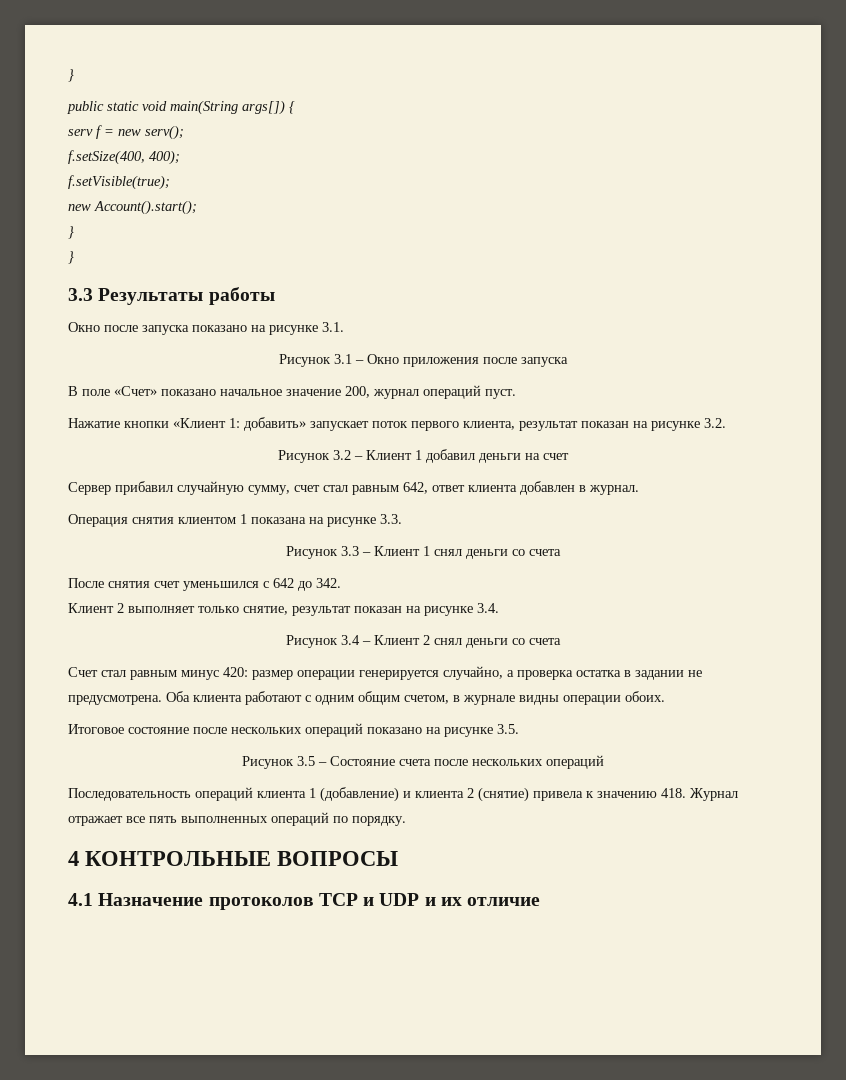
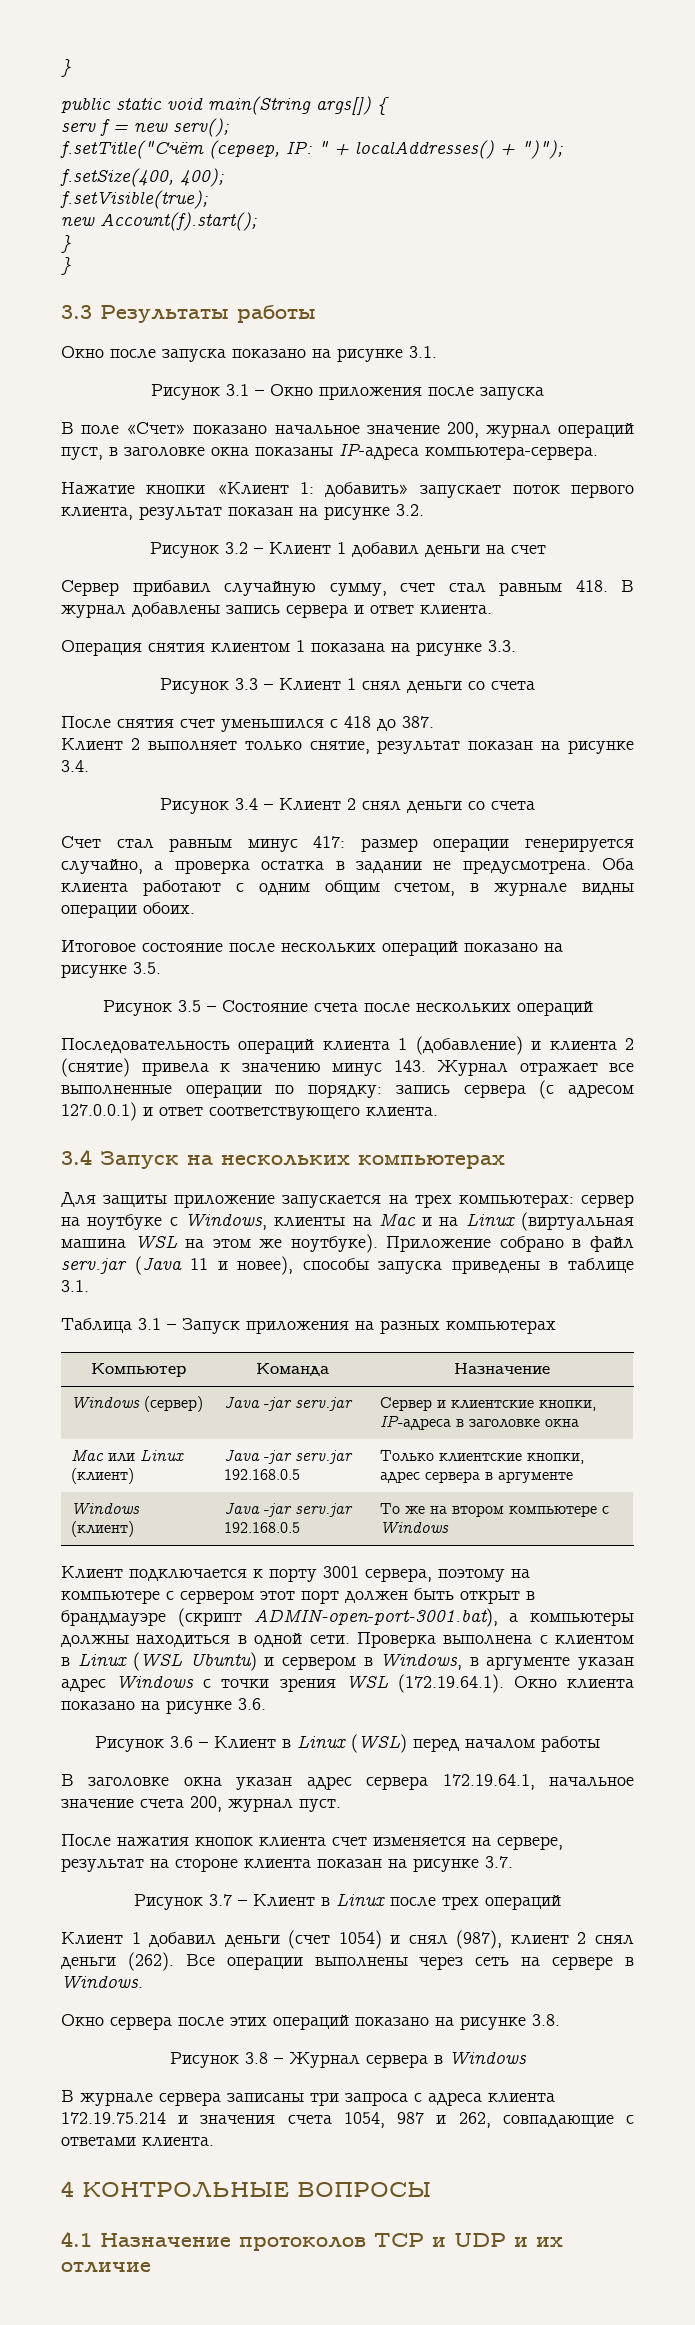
+ f.setTitle("Счёт (сервер, IP: " + localAddresses() + ")");
- new Account().start();
+ new Account(f).start();
- В поле «Счет» показано начальное значение 200, журнал операций пуст.
+ В поле «Счет» показано начальное значение 200, журнал операций пуст, в заголовке окна показаны IP-адреса компьютера-сервера.
- Сервер прибавил случайную сумму, счет стал равным 642, ответ клиента добавлен в журнал.
+ Сервер прибавил случайную сумму, счет стал равным 418. В журнал добавлены запись сервера и ответ клиента.
- После снятия счет уменьшился с 642 до 342.
+ После снятия счет уменьшился с 418 до 387.
- Счет стал равным минус 420: размер операции генерируется случайно, а проверка остатка в задании не предусмотрена.
+ Счет стал равным минус 417: размер операции генерируется случайно, а проверка остатка в задании не предусмотрена.
- Последовательность операций клиента 1 (добавление) и клиента 2 (снятие) привела к значению 418. Журнал отражает все пять выполненных операций по порядку.
+ Последовательность операций клиента 1 (добавление) и клиента 2 (снятие) привела к значению минус 143. Журнал отражает все выполненные операции по порядку: запись сервера (с адресом 127.0.0.1) и ответ соответствующего клиента.
+ 3.4 Запуск на нескольких компьютерах
+ Для защиты приложение запускается на трех компьютерах: сервер на ноутбуке с Windows, клиенты на Mac и на Linux (виртуальная машина WSL на этом же ноутбуке). Приложение собрано в файл serv.jar (Java 11 и новее), способы запуска приведены в таблице 3.1.
+ Таблица 3.1 – Запуск приложения на разных компьютерах
+ Компьютер | Команда | Назначение
+ Windows (сервер) | Java -jar serv.jar | Сервер и клиентские кнопки, IP-адреса в заголовке окна
+ Mac или Linux (клиент) | Java -jar serv.jar 192.168.0.5 | Только клиентские кнопки, адрес сервера в аргументе
+ Windows (клиент) | Java -jar serv.jar 192.168.0.5 | То же на втором компьютере с Windows
+ Клиент подключается к порту 3001 сервера, поэтому на компьютере с сервером этот порт должен быть открыт в брандмауэре (скрипт ADMIN-open-port-3001.bat), а компьютеры должны находиться в одной сети. Проверка выполнена с клиентом в Linux (WSL Ubuntu) и сервером в Windows, в аргументе указан адрес Windows с точки зрения WSL (172.19.64.1). Окно клиента показано на рисунке 3.6.
+ Рисунок 3.6 – Клиент в Linux (WSL) перед началом работы
+ В заголовке окна указан адрес сервера 172.19.64.1, начальное значение счета 200, журнал пуст.
+ После нажатия кнопок клиента счет изменяется на сервере, результат на стороне клиента показан на рисунке 3.7.
+ Рисунок 3.7 – Клиент в Linux после трех операций
+ Клиент 1 добавил деньги (счет 1054) и снял (987), клиент 2 снял деньги (262). Все операции выполнены через сеть на сервере в Windows.
+ Окно сервера после этих операций показано на рисунке 3.8.
+ Рисунок 3.8 – Журнал сервера в Windows
+ В журнале сервера записаны три запроса с адреса клиента 172.19.75.214 и значения счета 1054, 987 и 262, совпадающие с ответами клиента.

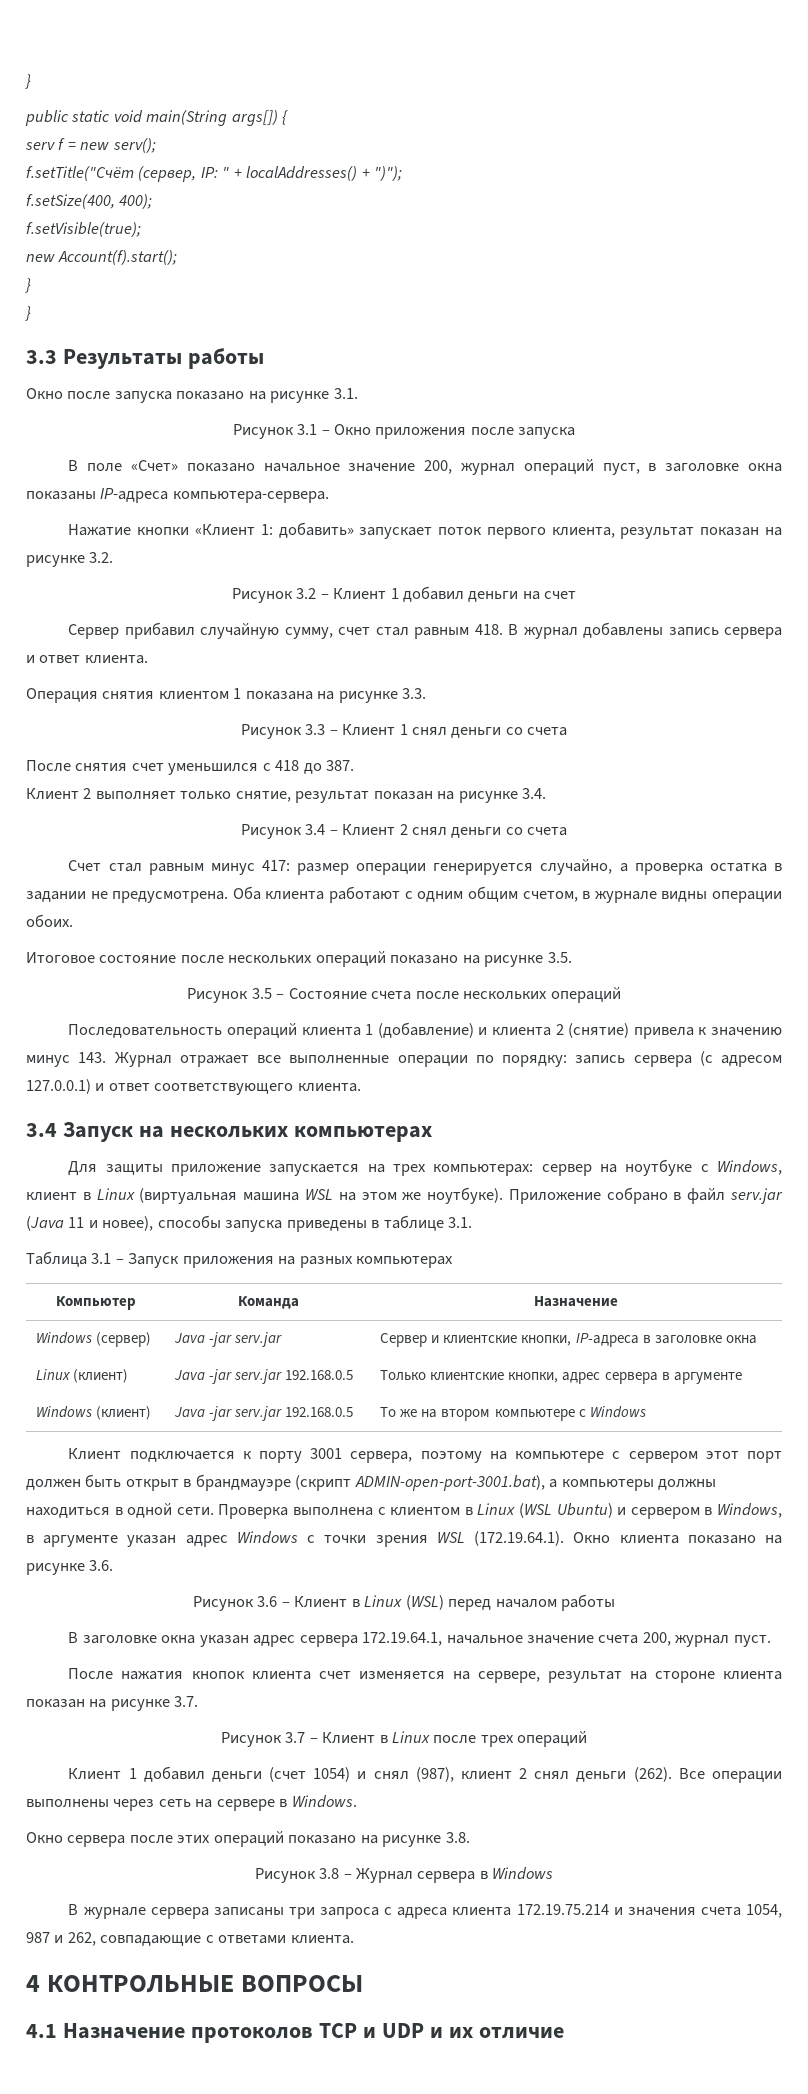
- Для защиты приложение запускается на трех компьютерах: сервер на ноутбуке с Windows, клиенты на Mac и на Linux (виртуальная машина WSL на этом же ноутбуке).
+ Для защиты приложение запускается на трех компьютерах: сервер на ноутбуке с Windows, клиент в Linux (виртуальная машина WSL на этом же ноутбуке).
- Mac или Linux (клиент) | Java -jar serv.jar 192.168.0.5 | Только клиентские кнопки, адрес сервера в аргументе
+ Linux (клиент) | Java -jar serv.jar 192.168.0.5 | Только клиентские кнопки, адрес сервера в аргументе

